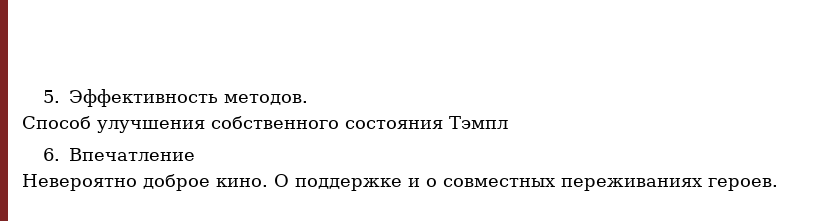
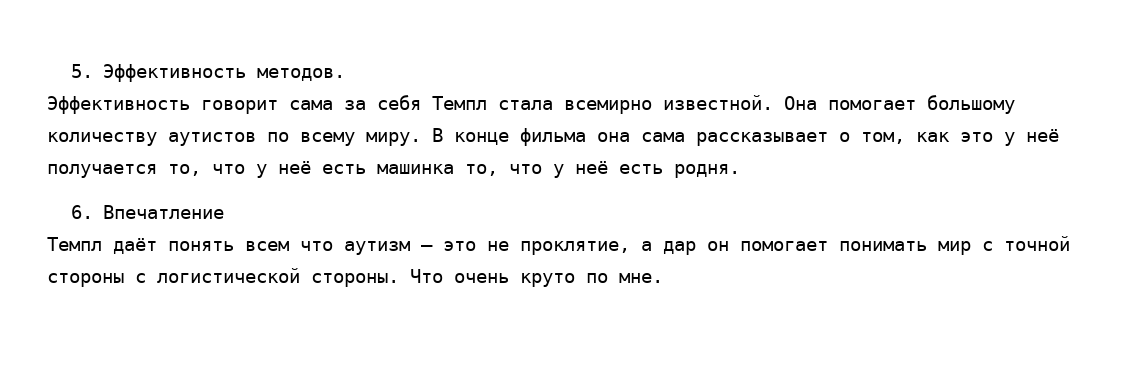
- Способ улучшения собственного состояния Тэмпл
+ Эффективность говорит сама за себя Темпл стала всемирно известной. Она помогает большому количеству аутистов по всему миру. В конце фильма она сама рассказывает о том, как это у неё получается то, что у неё есть машинка то, что у неё есть родня.
  6. Впечатление
- Невероятно доброе кино. О поддержке и о совместных переживаниях героев.
+ Темпл даёт понять всем что аутизм — это не проклятие, а дар он помогает понимать мир с точной стороны с логистической стороны. Что очень круто по мне.

